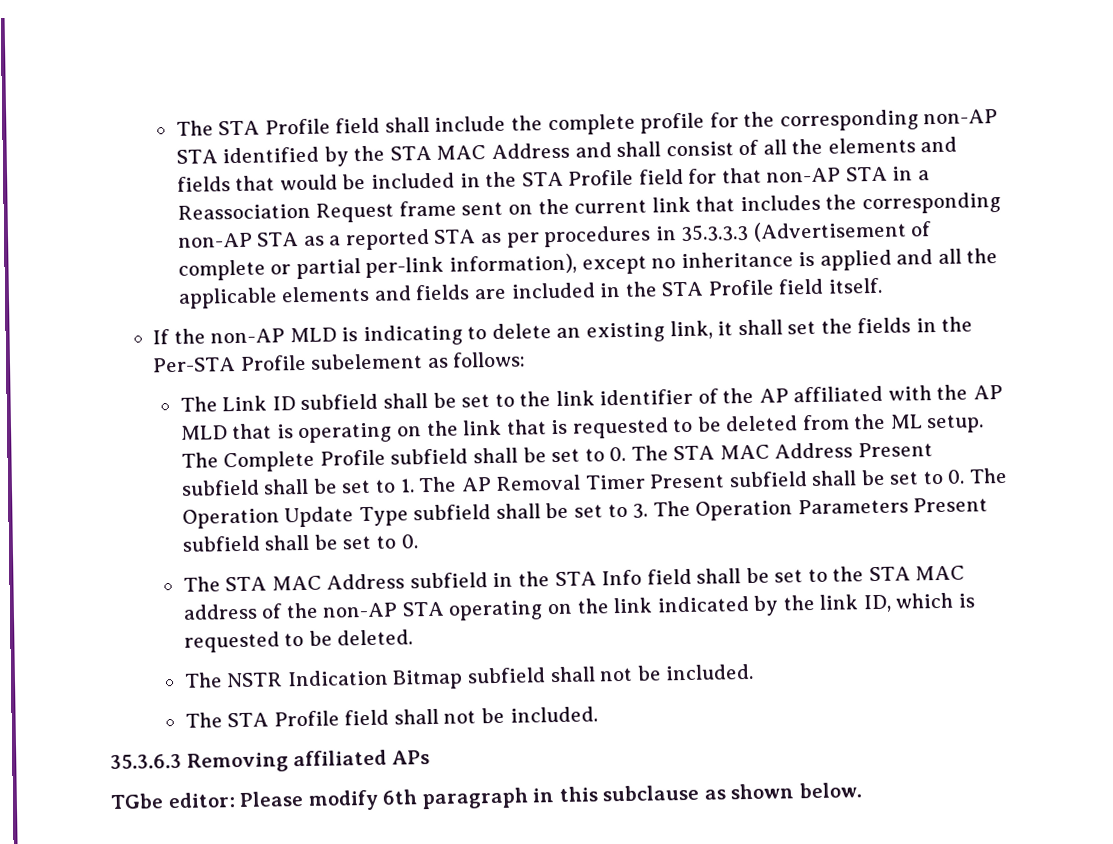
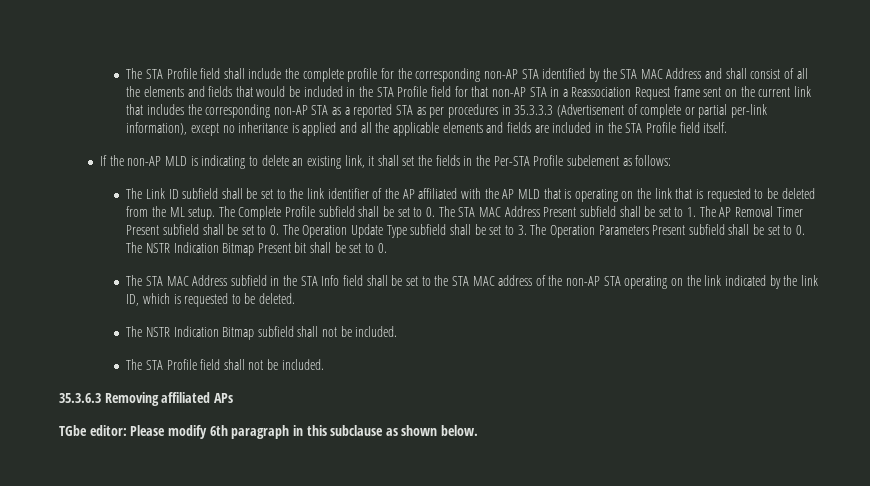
- The Complete Profile subfield shall be set to 0. The STA MAC Address Present subfield shall be set to 1. The AP Removal Timer Present subfield shall be set to 0. The Operation Update Type subfield shall be set to 3. The Operation Parameters Present subfield shall be set to 0.
+ The Complete Profile subfield shall be set to 0. The STA MAC Address Present subfield shall be set to 1. The AP Removal Timer Present subfield shall be set to 0. The Operation Update Type subfield shall be set to 3. The Operation Parameters Present subfield shall be set to 0. The NSTR Indication Bitmap Present bit shall be set to 0.

